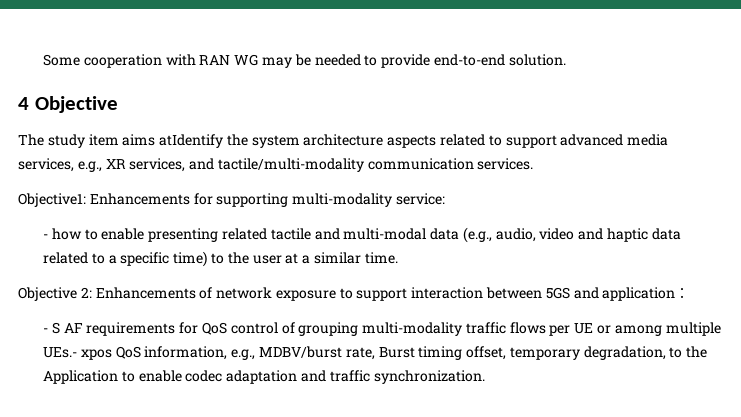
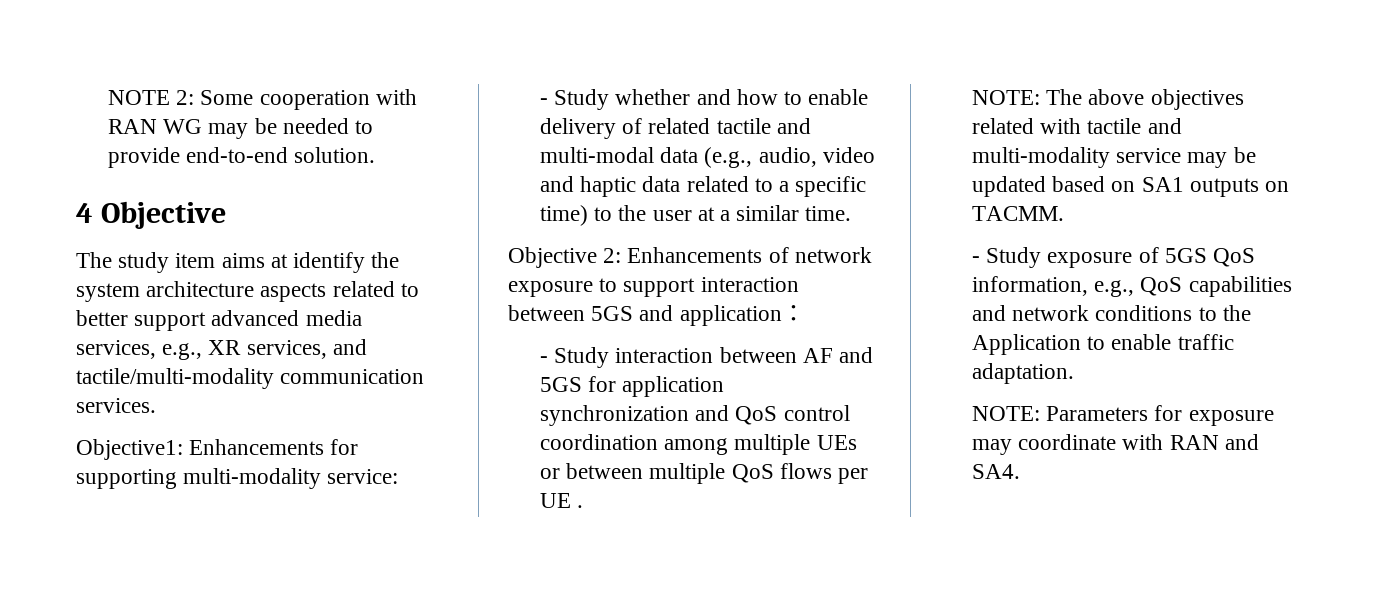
- Some cooperation with RAN WG may be needed to provide end-to-end solution.
+ NOTE 2: Some cooperation with RAN WG may be needed to provide end-to-end solution.
- The study item aims atIdentify the system architecture aspects related to support advanced media services, e.g., XR services, and tactile/multi-modality communication services.
+ The study item aims at identify the system architecture aspects related to better support advanced media services, e.g., XR services, and tactile/multi-modality communication services.
- - how to enable presenting related tactile and multi-modal data (e.g., audio, video and haptic data related to a specific time) to the user at a similar time.
+ - Study whether and how to enable delivery of related tactile and multi-modal data (e.g., audio, video and haptic data related to a specific time) to the user at a similar time.
- - S AF requirements for QoS control of grouping multi-modality traffic flows per UE or among multiple UEs.- xpos QoS information, e.g., MDBV/burst rate, Burst timing offset, temporary degradation, to the Application to enable codec adaptation and traffic synchronization.
+ - Study interaction between AF and 5GS for application synchronization and QoS control coordination among multiple UEs or between multiple QoS flows per UE .
+ NOTE: The above objectives related with tactile and multi-modality service may be updated based on SA1 outputs on TACMM.
+ - Study exposure of 5GS QoS information, e.g., QoS capabilities and network conditions to the Application to enable traffic adaptation.
+ NOTE: Parameters for exposure may coordinate with RAN and SA4.

